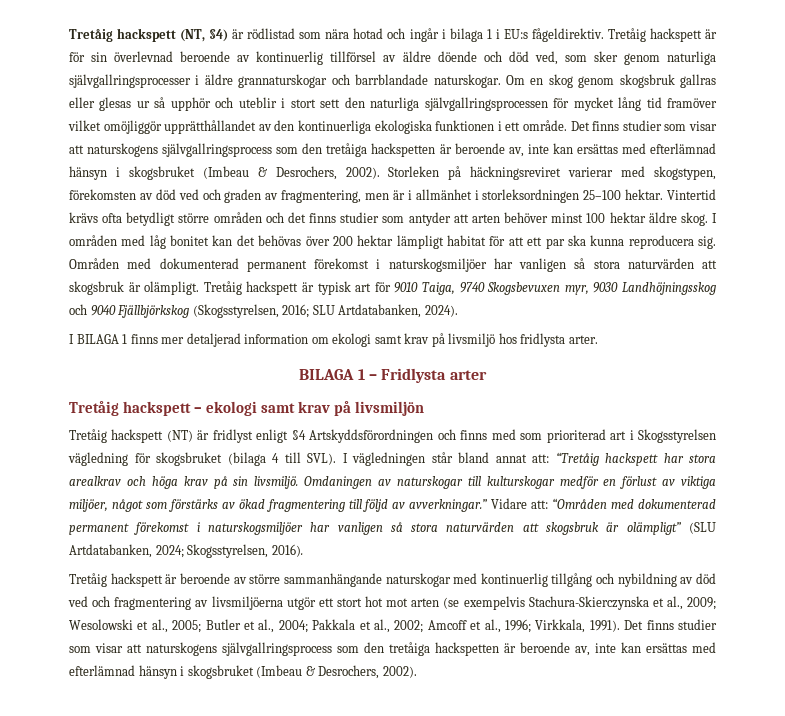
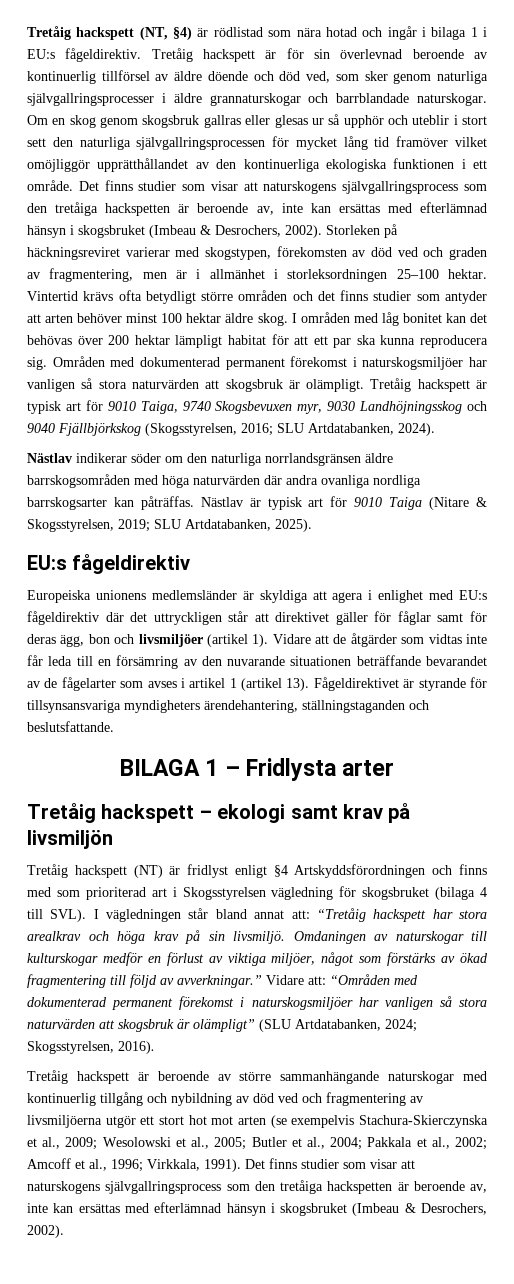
- I BILAGA 1 finns mer detaljerad information om ekologi samt krav på livsmiljö hos fridlysta arter.
+ Nästlav indikerar söder om den naturliga norrlandsgränsen äldre barrskogsområden med höga naturvärden där andra ovanliga nordliga barrskogsarter kan påträffas. Nästlav är typisk art för 9010 Taiga (Nitare & Skogsstyrelsen, 2019; SLU Artdatabanken, 2025).
+ EU:s fågeldirektiv
+ Europeiska unionens medlemsländer är skyldiga att agera i enlighet med EU:s fågeldirektiv där det uttryckligen står att direktivet gäller för fåglar samt för deras ägg, bon och livsmiljöer (artikel 1). Vidare att de åtgärder som vidtas inte får leda till en försämring av den nuvarande situationen beträffande bevarandet av de fågelarter som avses i artikel 1 (artikel 13). Fågeldirektivet är styrande för tillsynsansvariga myndigheters ärendehantering, ställningstaganden och beslutsfattande.

